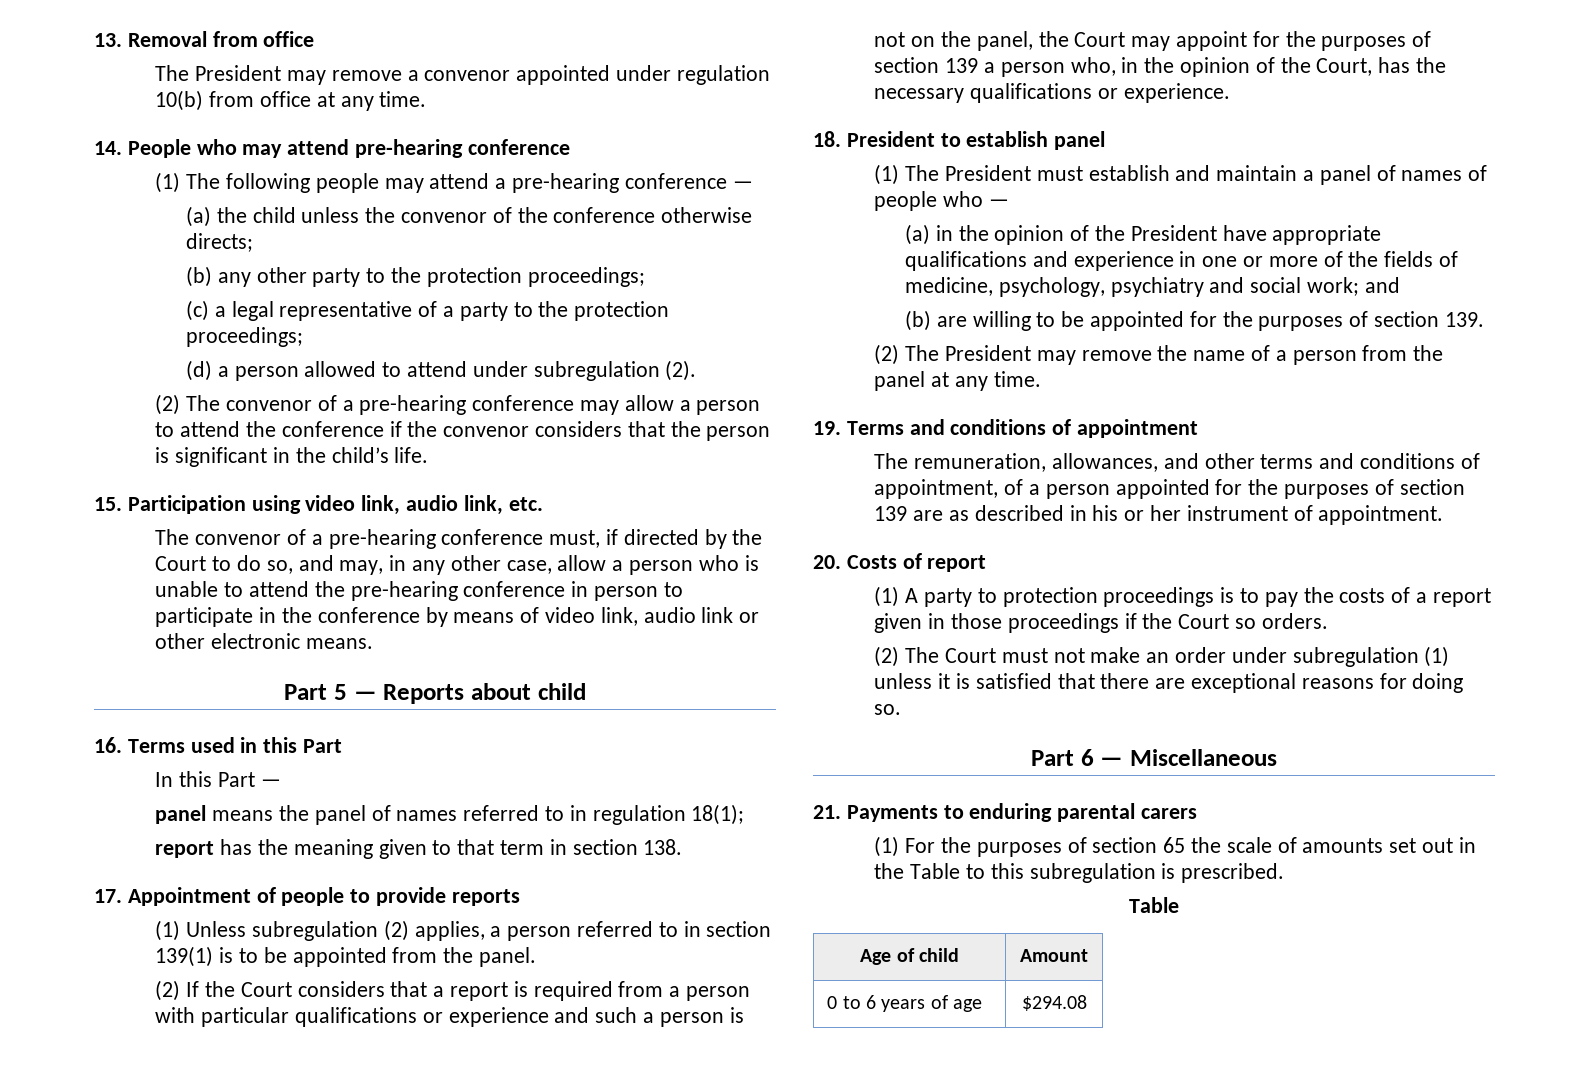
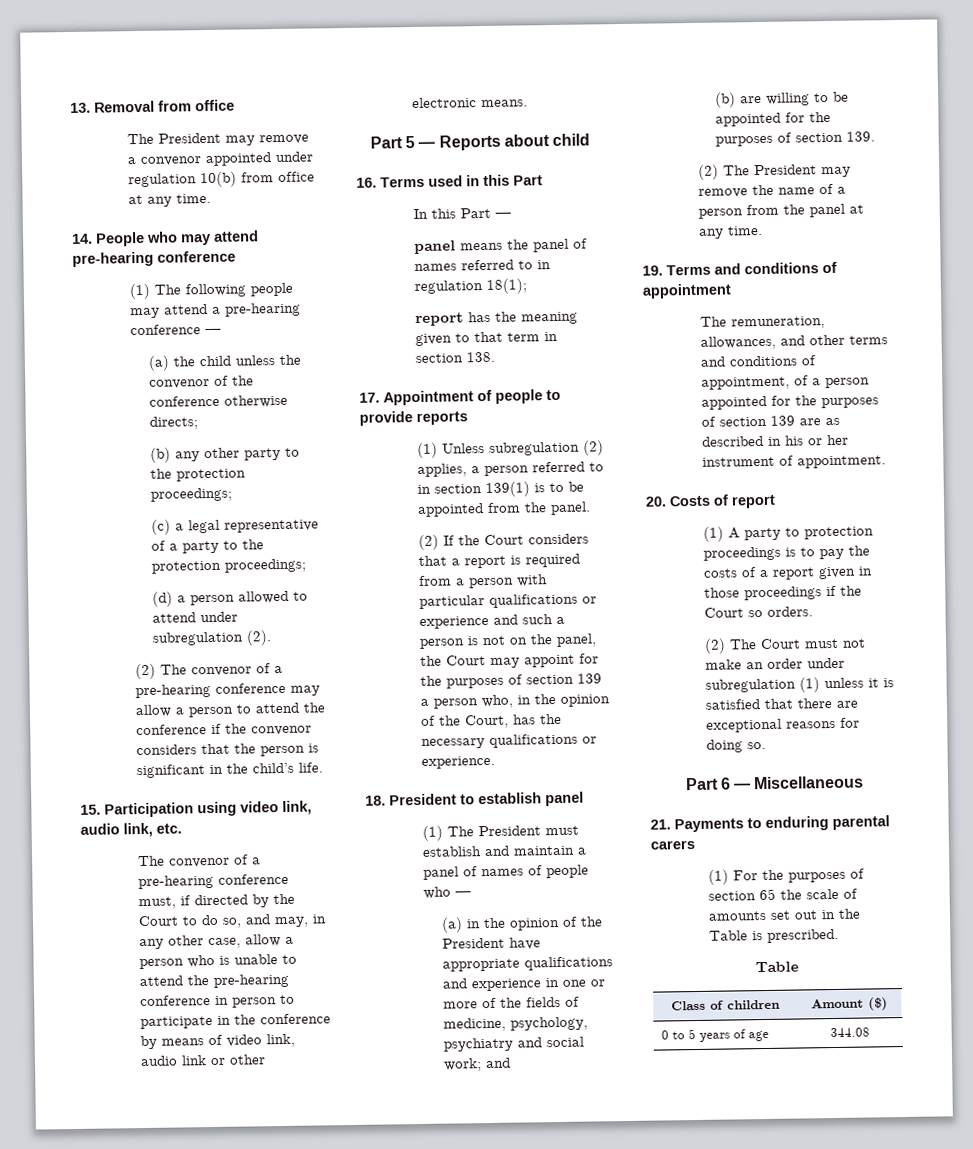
- (1) For the purposes of section 65 the scale of amounts set out in the Table to this subregulation is prescribed.
+ (1) For the purposes of section 65 the scale of amounts set out in the Table is prescribed.
- Age of child | Amount
+ Class of children | Amount ($)
- 0 to 6 years of age | $294.08
+ 0 to 5 years of age | 344.08

